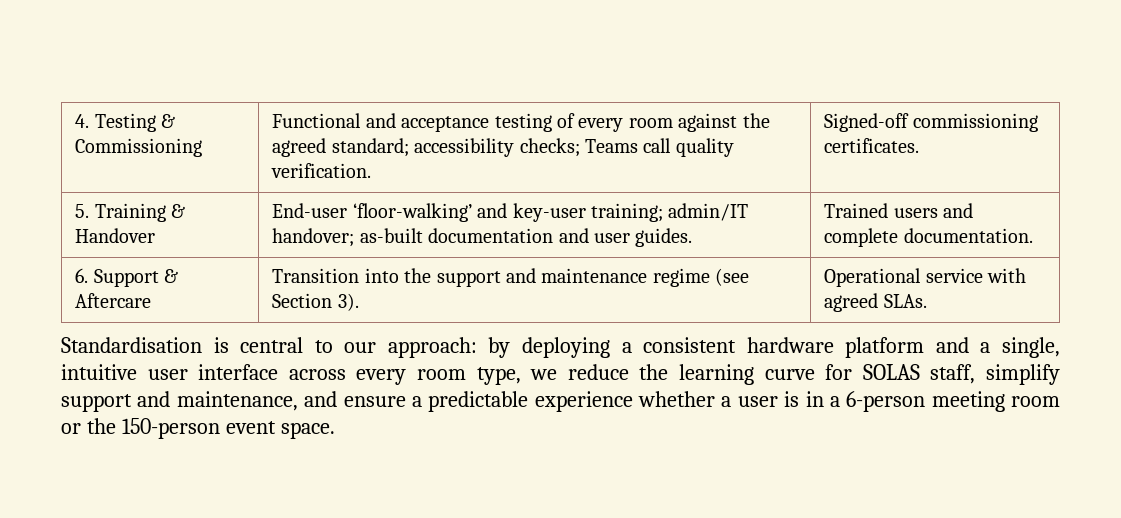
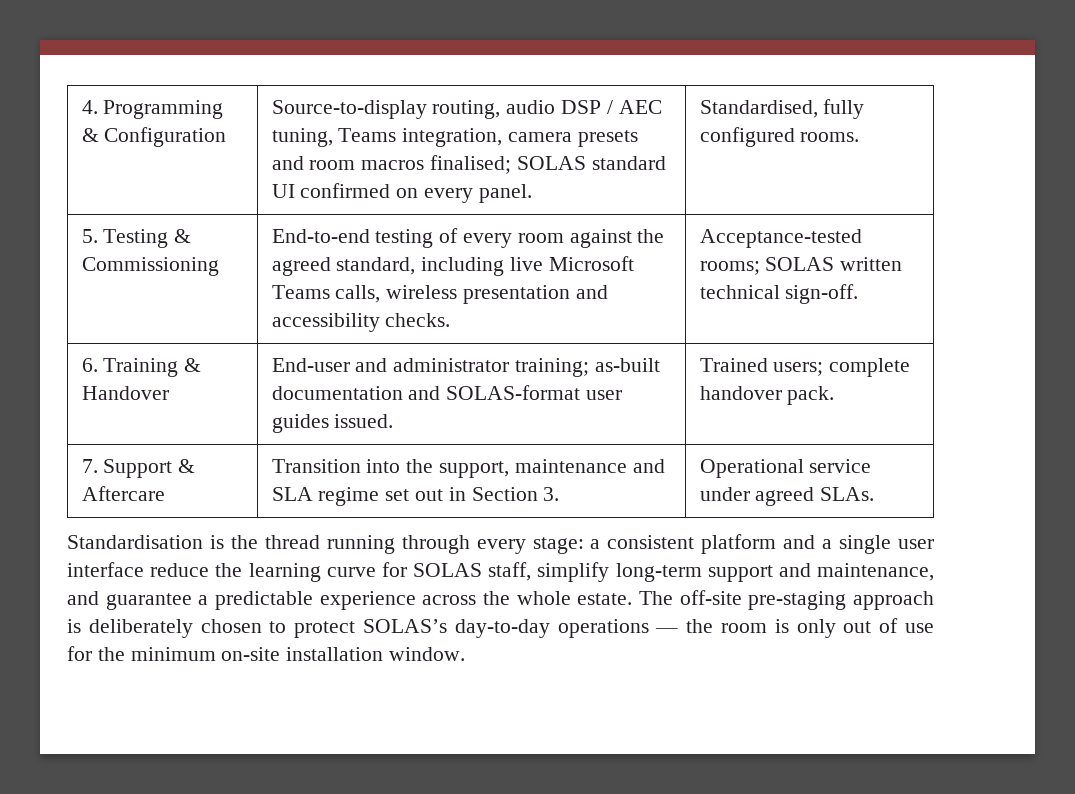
- 4. Testing & Commissioning | Functional and acceptance testing of every room against the agreed standard; accessibility checks; Teams call quality verification. | Signed-off commissioning certificates.
- 5. Training & Handover | End-user ‘floor-walking’ and key-user training; admin/IT handover; as-built documentation and user guides. | Trained users and complete documentation.
- 6. Support & Aftercare | Transition into the support and maintenance regime (see Section 3). | Operational service with agreed SLAs.
+ 4. Programming & Configuration | Source-to-display routing, audio DSP / AEC tuning, Teams integration, camera presets and room macros finalised; SOLAS standard UI confirmed on every panel. | Standardised, fully configured rooms.
+ 5. Testing & Commissioning | End-to-end testing of every room against the agreed standard, including live Microsoft Teams calls, wireless presentation and accessibility checks. | Acceptance-tested rooms; SOLAS written technical sign-off.
+ 6. Training & Handover | End-user and administrator training; as-built documentation and SOLAS-format user guides issued. | Trained users; complete handover pack.
+ 7. Support & Aftercare | Transition into the support, maintenance and SLA regime set out in Section 3. | Operational service under agreed SLAs.
- Standardisation is central to our approach: by deploying a consistent hardware platform and a single, intuitive user interface across every room type, we reduce the learning curve for SOLAS staff, simplify support and maintenance, and ensure a predictable experience whether a user is in a 6-person meeting room or the 150-person event space.
+ Standardisation is the thread running through every stage: a consistent platform and a single user interface reduce the learning curve for SOLAS staff, simplify long-term support and maintenance, and guarantee a predictable experience across the whole estate. The off-site pre-staging approach is deliberately chosen to protect SOLAS’s day-to-day operations — the room is only out of use for the minimum on-site installation window.

